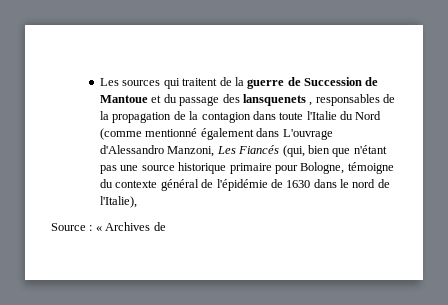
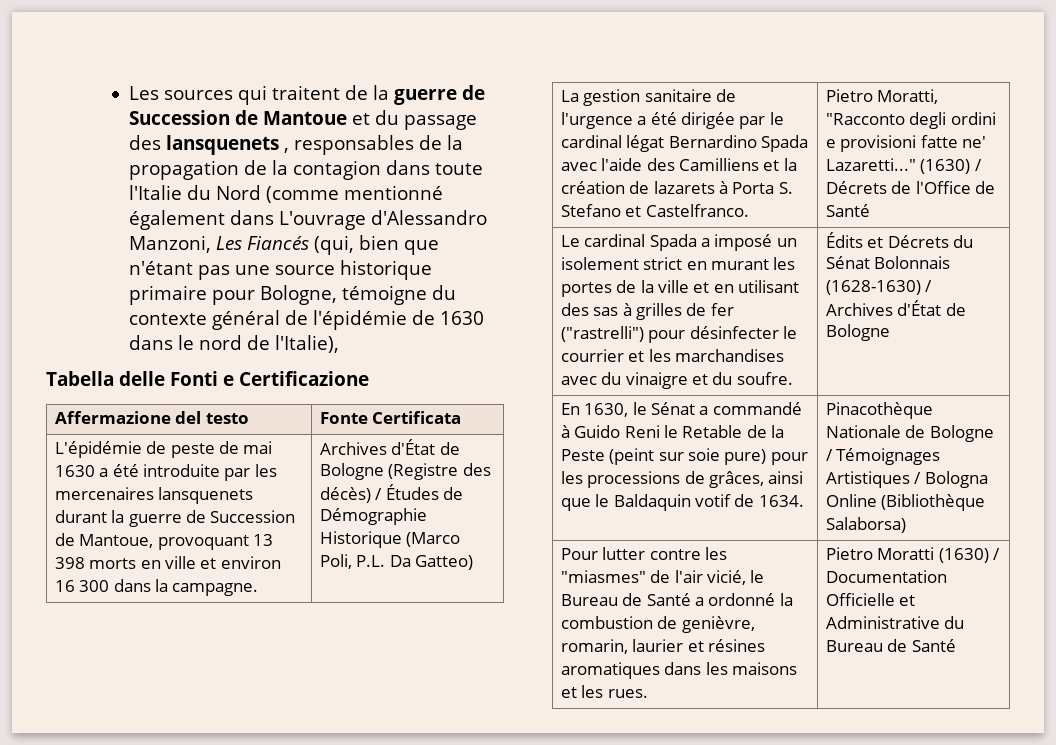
- Source : « Archives de
+ Tabella delle Fonti e Certificazione
+ Affermazione del testo | Fonte Certificata
+ L'épidémie de peste de mai 1630 a été introduite par les mercenaires lansquenets durant la guerre de Succession de Mantoue, provoquant 13 398 morts en ville et environ 16 300 dans la campagne. | Archives d'État de Bologne (Registre des décès) / Études de Démographie Historique (Marco Poli, P.L. Da Gatteo)
+ La gestion sanitaire de l'urgence a été dirigée par le cardinal légat Bernardino Spada avec l'aide des Camilliens et la création de lazarets à Porta S. Stefano et Castelfranco. | Pietro Moratti, "Racconto degli ordini e provisioni fatte ne' Lazaretti..." (1630) / Décrets de l'Office de Santé
+ Le cardinal Spada a imposé un isolement strict en murant les portes de la ville et en utilisant des sas à grilles de fer ("rastrelli") pour désinfecter le courrier et les marchandises avec du vinaigre et du soufre. | Édits et Décrets du Sénat Bolonnais (1628-1630) / Archives d'État de Bologne
+ En 1630, le Sénat a commandé à Guido Reni le Retable de la Peste (peint sur soie pure) pour les processions de grâces, ainsi que le Baldaquin votif de 1634. | Pinacothèque Nationale de Bologne / Témoignages Artistiques / Bologna Online (Bibliothèque Salaborsa)
+ Pour lutter contre les "miasmes" de l'air vicié, le Bureau de Santé a ordonné la combustion de genièvre, romarin, laurier et résines aromatiques dans les maisons et les rues. | Pietro Moratti (1630) / Documentation Officielle et Administrative du Bureau de Santé

